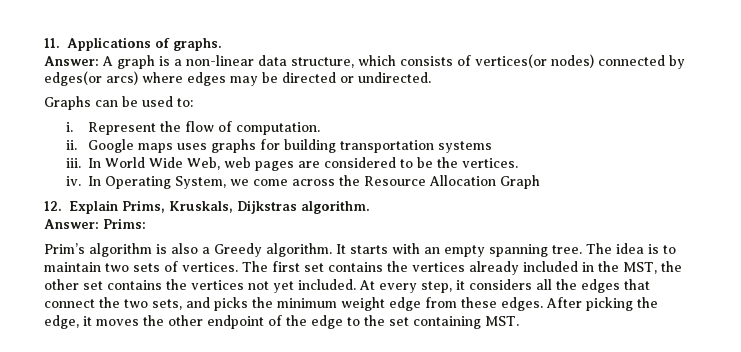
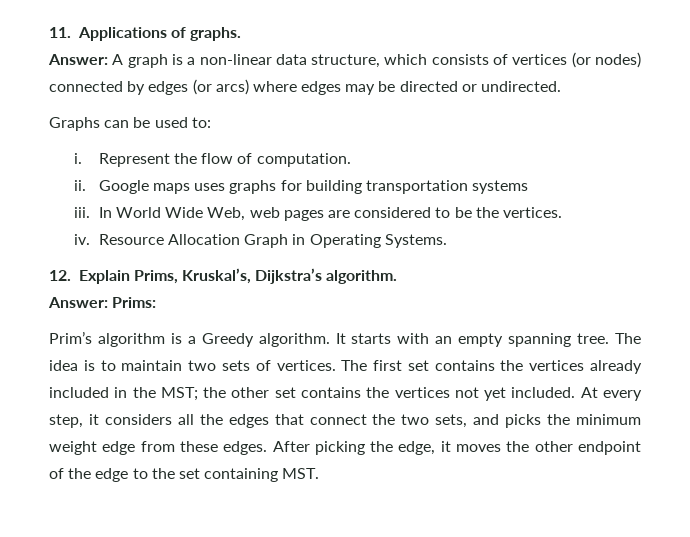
- Answer: A graph is a non-linear data structure, which consists of vertices(or nodes) connected by edges(or arcs) where edges may be directed or undirected.
+ Answer: A graph is a non-linear data structure, which consists of vertices (or nodes) connected by edges (or arcs) where edges may be directed or undirected.
- In Operating System, we come across the Resource Allocation Graph
+ Resource Allocation Graph in Operating Systems.
- 12. Explain Prims, Kruskals, Dijkstras algorithm.
+ 12. Explain Prims, Kruskal’s, Dijkstra’s algorithm.
- Prim’s algorithm is also a Greedy algorithm.
+ Prim’s algorithm is a Greedy algorithm.
- The first set contains the vertices already included in the MST, the other set contains the vertices not yet included.
+ The first set contains the vertices already included in the MST; the other set contains the vertices not yet included.

